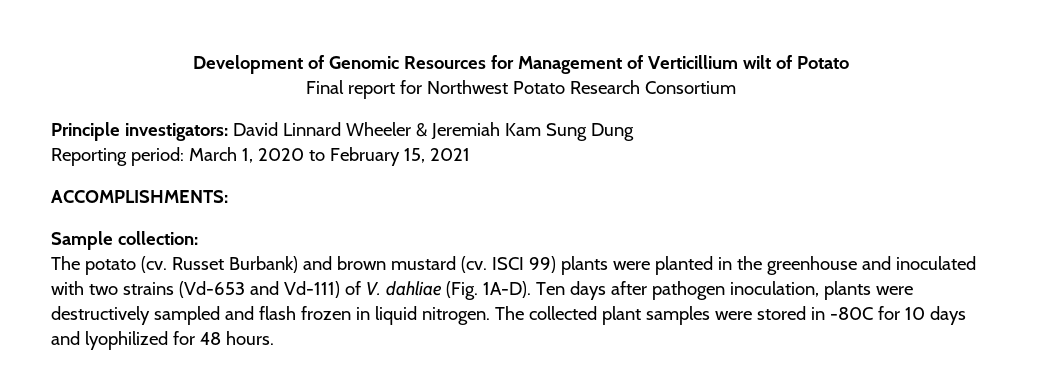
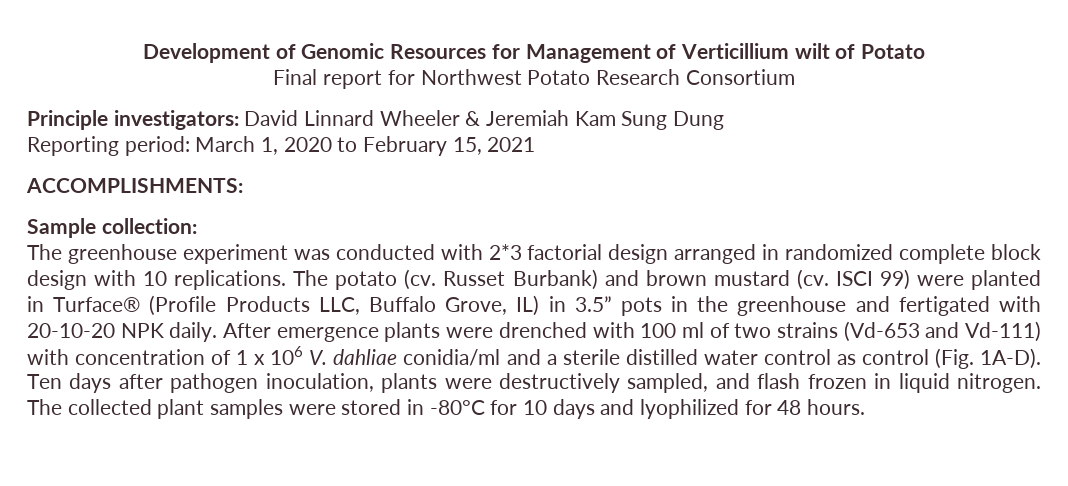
- The potato (cv.
+ The greenhouse experiment was conducted with 2*3 factorial design arranged in randomized complete block design with 10 replications. The potato (cv.
- ISCI 99) plants were planted in the greenhouse and inoculated with two strains (Vd-653 and Vd-111) of V. dahliae (Fig. 1A-D).
+ ISCI 99) were planted in Turface® (Profile Products LLC, Buffalo Grove, IL) in 3.5” pots in the greenhouse and fertigated with 20-10-20 NPK daily. After emergence plants were drenched with 100 ml of two strains (Vd-653 and Vd-111) with concentration of 1 x 106 V. dahliae conidia/ml and a sterile distilled water control as control (Fig. 1A-D).
- Ten days after pathogen inoculation, plants were destructively sampled and flash frozen in liquid nitrogen.
+ Ten days after pathogen inoculation, plants were destructively sampled, and flash frozen in liquid nitrogen.
- The collected plant samples were stored in -80C for 10 days and lyophilized for 48 hours.
+ The collected plant samples were stored in -80°C for 10 days and lyophilized for 48 hours.

